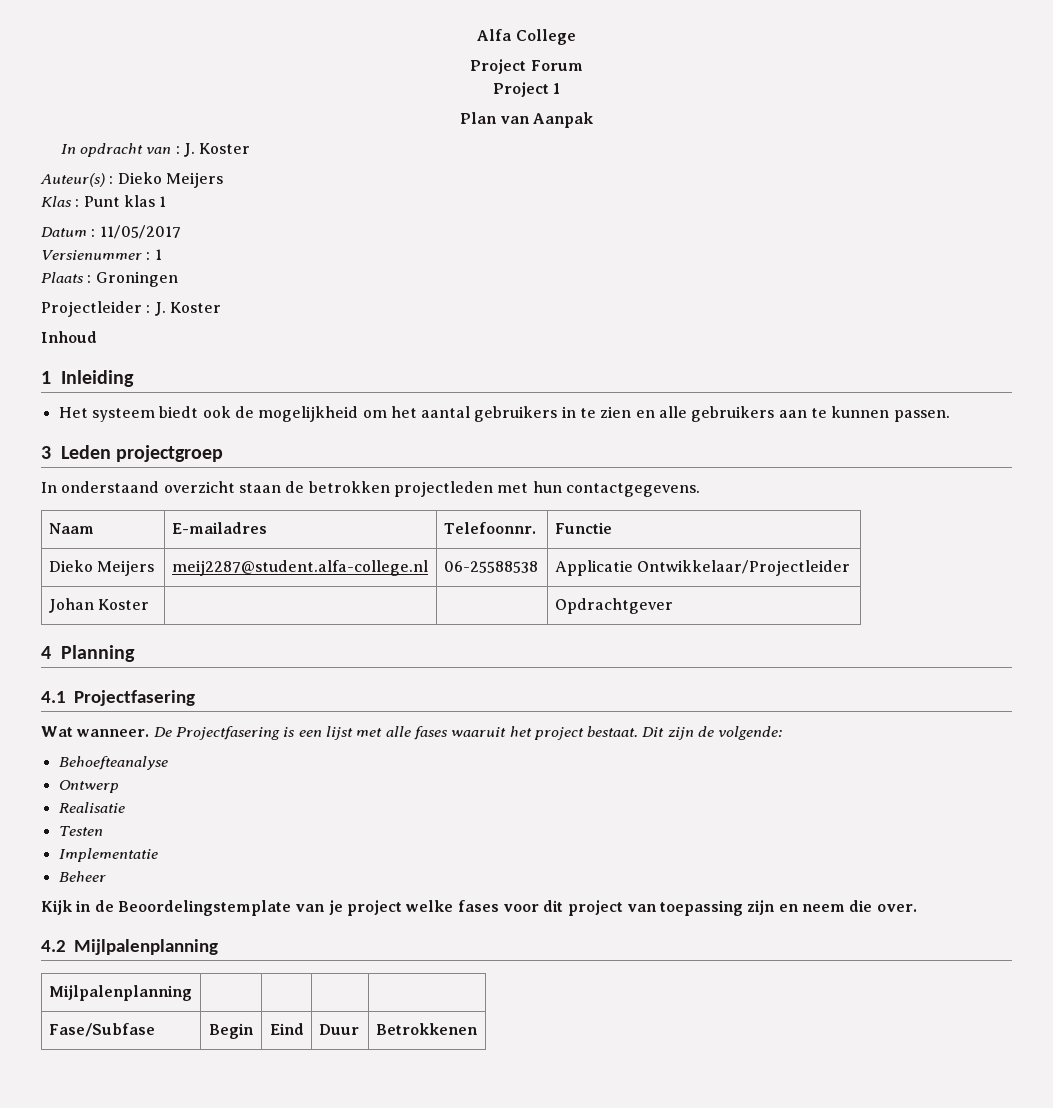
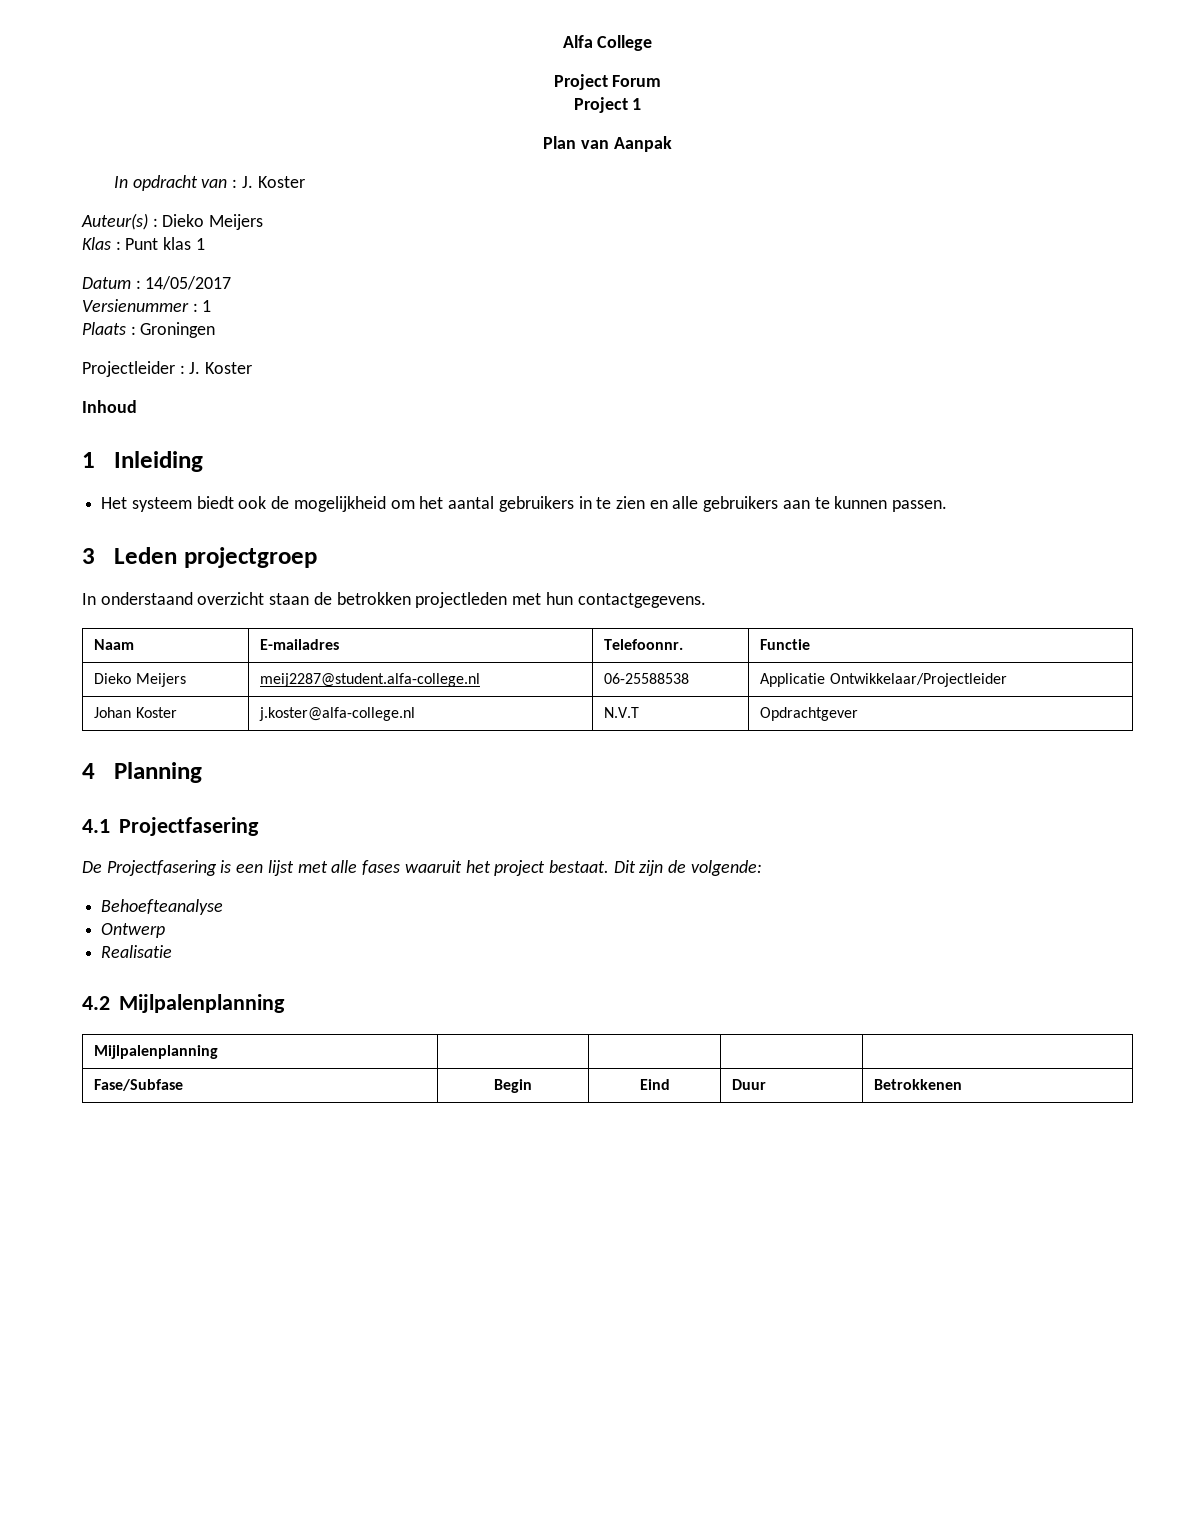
- Datum : 11/05/2017
+ Datum : 14/05/2017
- Johan Koster | | | Opdrachtgever
+ Johan Koster | j.koster@alfa-college.nl | N.V.T | Opdrachtgever
- Wat wanneer.
- Testen
- Implementatie
- Beheer
- Kijk in de Beoordelingstemplate van je project welke fases voor dit project van toepassing zijn en neem die over.

